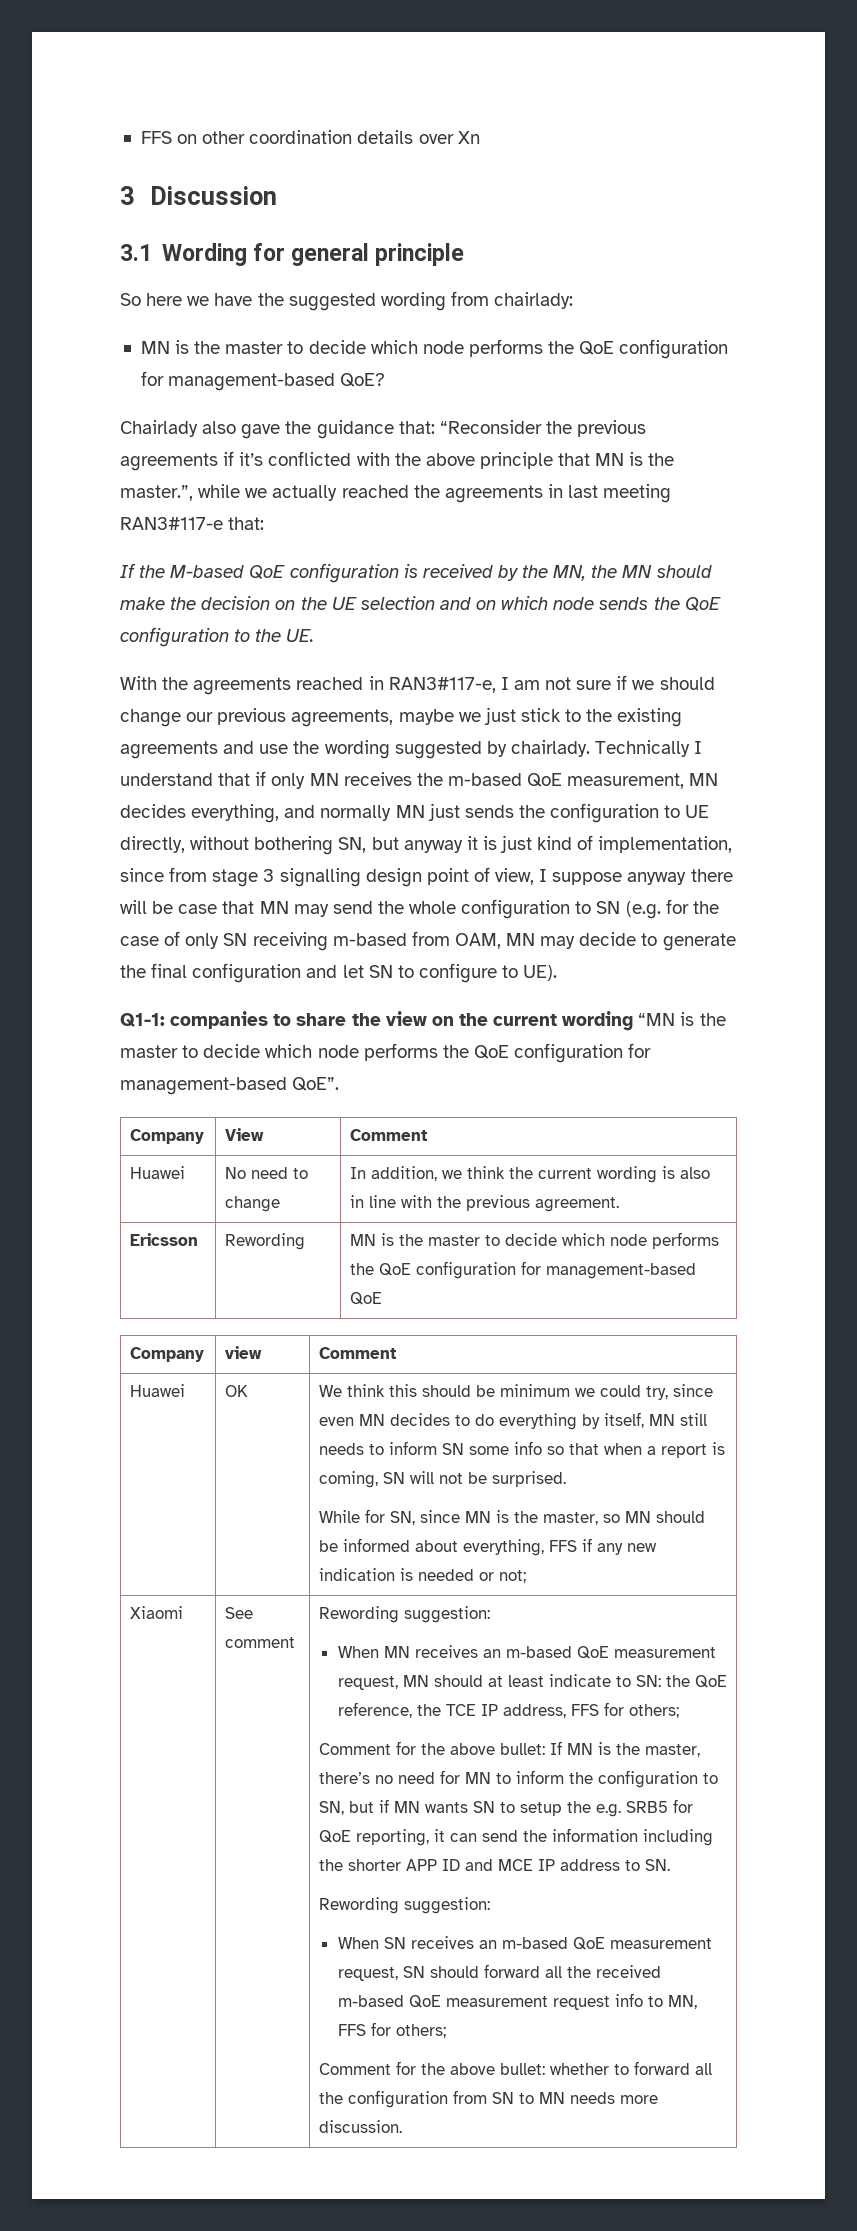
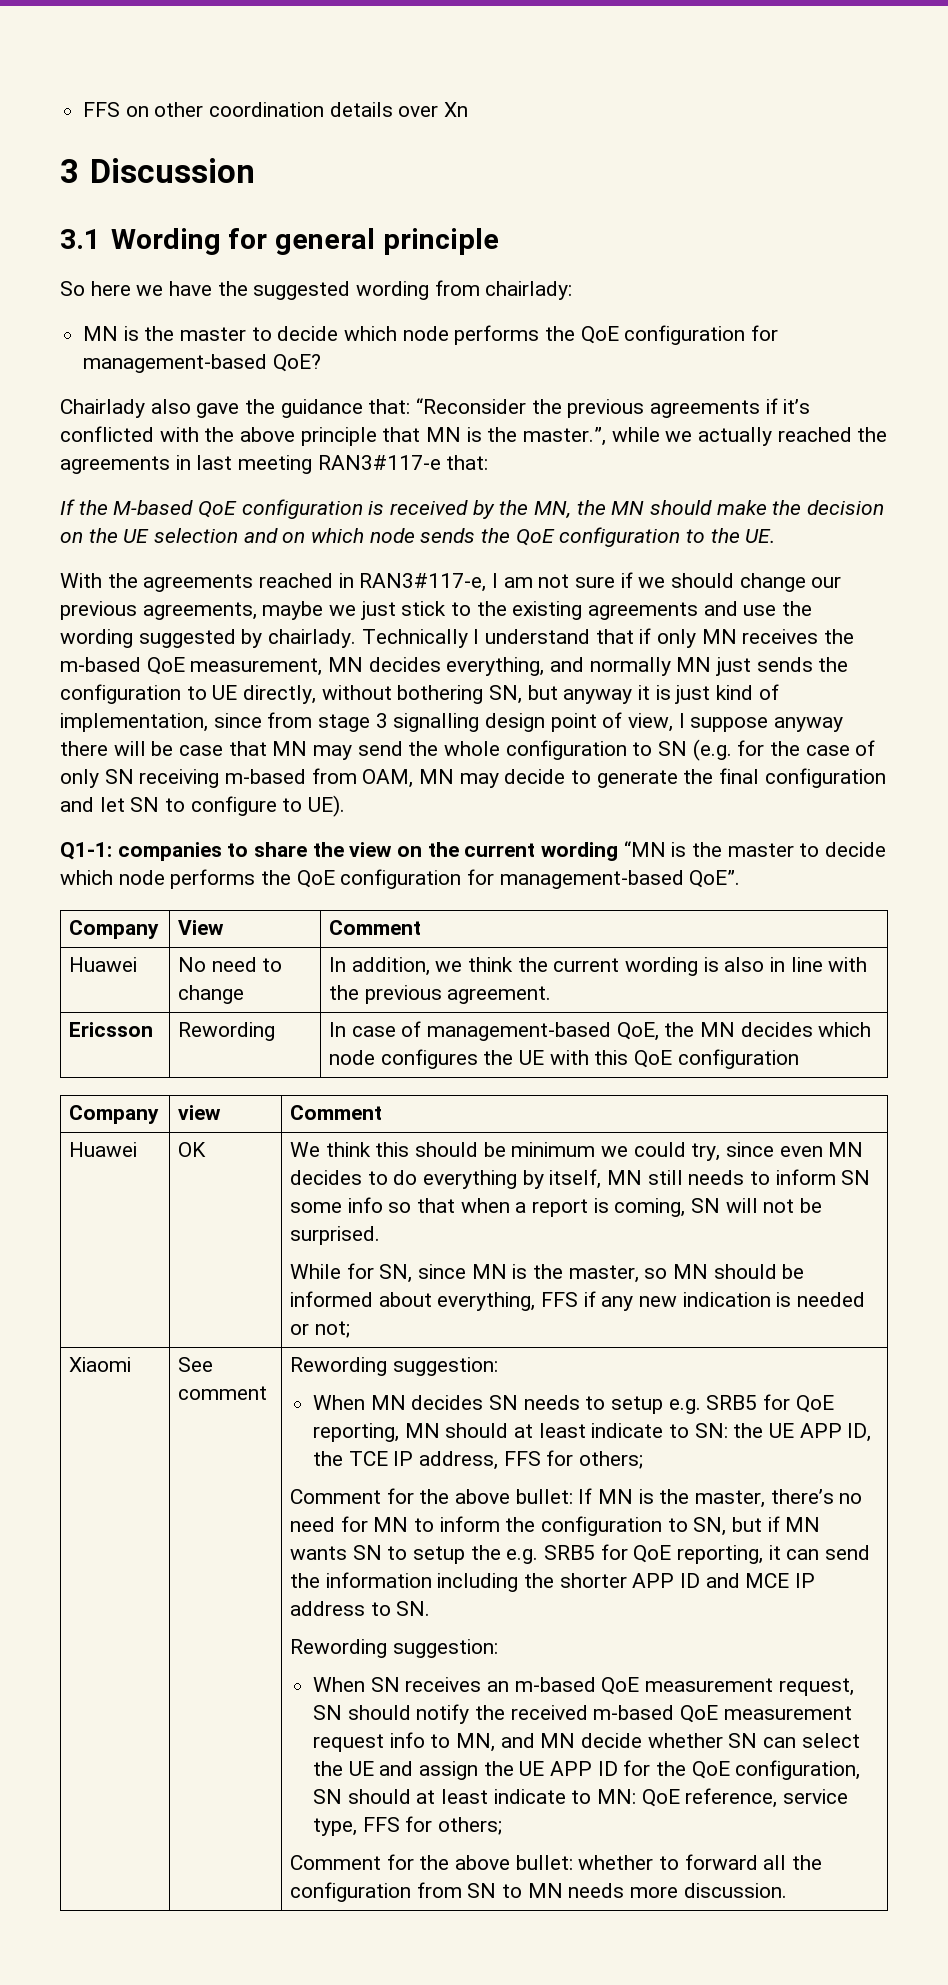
- Ericsson | Rewording | MN is the master to decide which node performs the QoE configuration for management-based QoE
+ Ericsson | Rewording | In case of management-based QoE, the MN decides which node configures the UE with this QoE configuration
- When MN receives an m-based QoE measurement request, MN should at least indicate to SN: the QoE reference, the TCE IP address, FFS for others;
+ When MN decides SN needs to setup e.g. SRB5 for QoE reporting, MN should at least indicate to SN: the UE APP ID, the TCE IP address, FFS for others;
- When SN receives an m-based QoE measurement request, SN should forward all the received m-based QoE measurement request info to MN, FFS for others;
+ When SN receives an m-based QoE measurement request, SN should notify the received m-based QoE measurement request info to MN, and MN decide whether SN can select the UE and assign the UE APP ID for the QoE configuration, SN should at least indicate to MN: QoE reference, service type, FFS for others;

